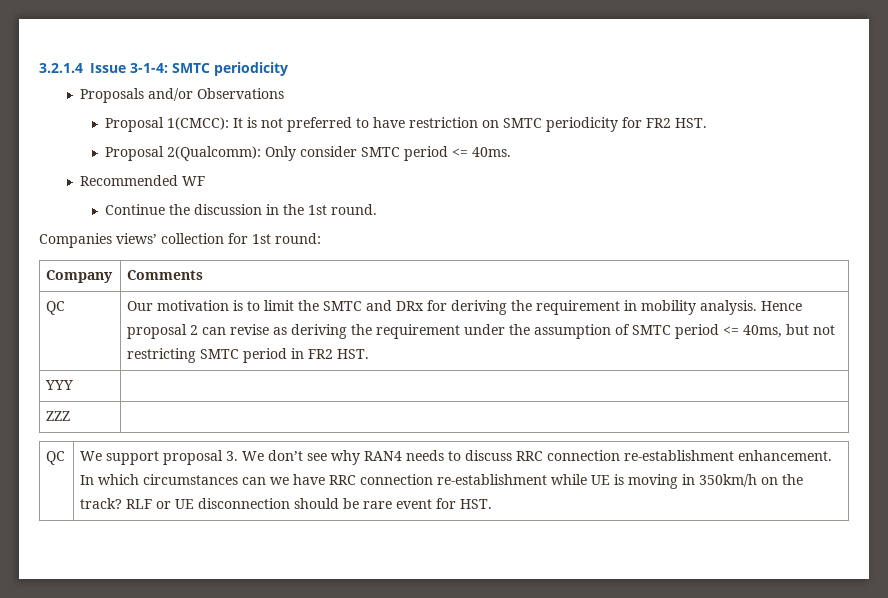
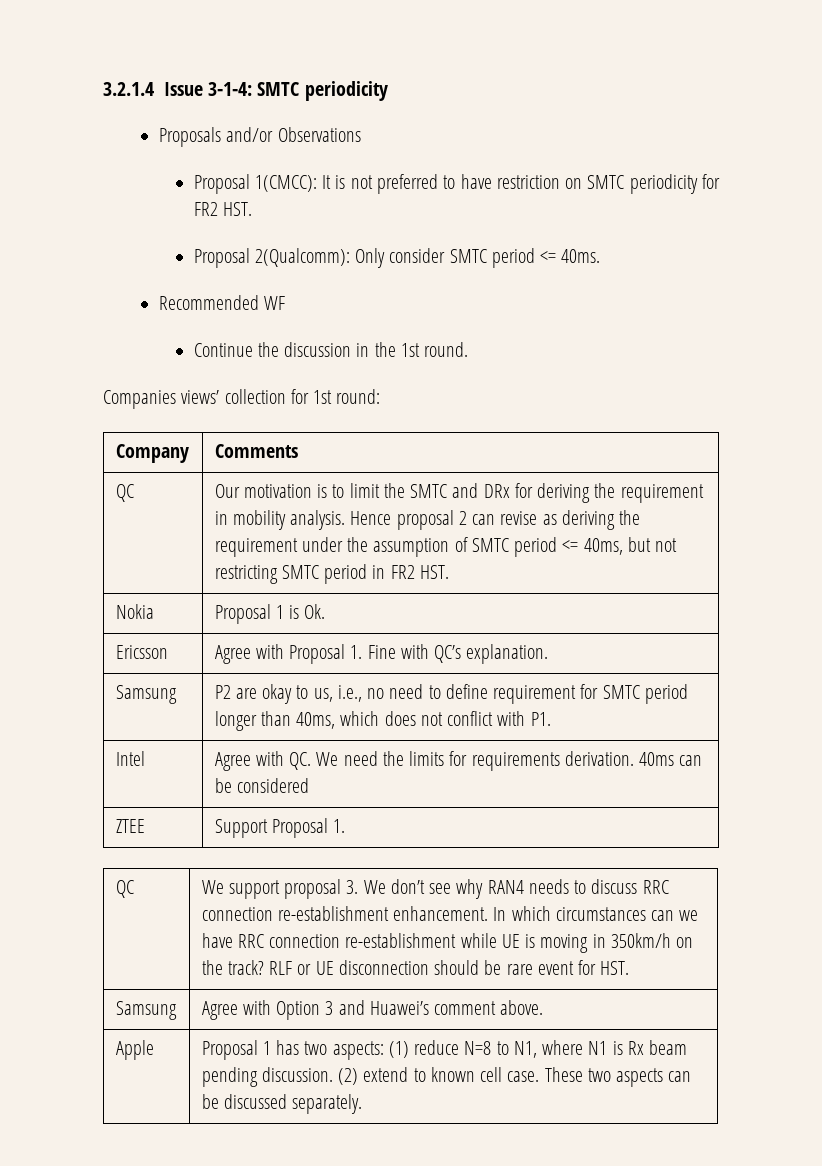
- YYY |
- ZZZ |
+ Nokia | Proposal 1 is Ok.
+ Ericsson | Agree with Proposal 1. Fine with QC’s explanation.
+ Samsung | P2 are okay to us, i.e., no need to define requirement for SMTC period longer than 40ms, which does not conflict with P1.
+ Intel | Agree with QC. We need the limits for requirements derivation. 40ms can be considered
+ ZTEE | Support Proposal 1.
+ Samsung | Agree with Option 3 and Huawei’s comment above.
+ Apple | Proposal 1 has two aspects: (1) reduce N=8 to N1, where N1 is Rx beam pending discussion. (2) extend to known cell case. These two aspects can be discussed separately.

